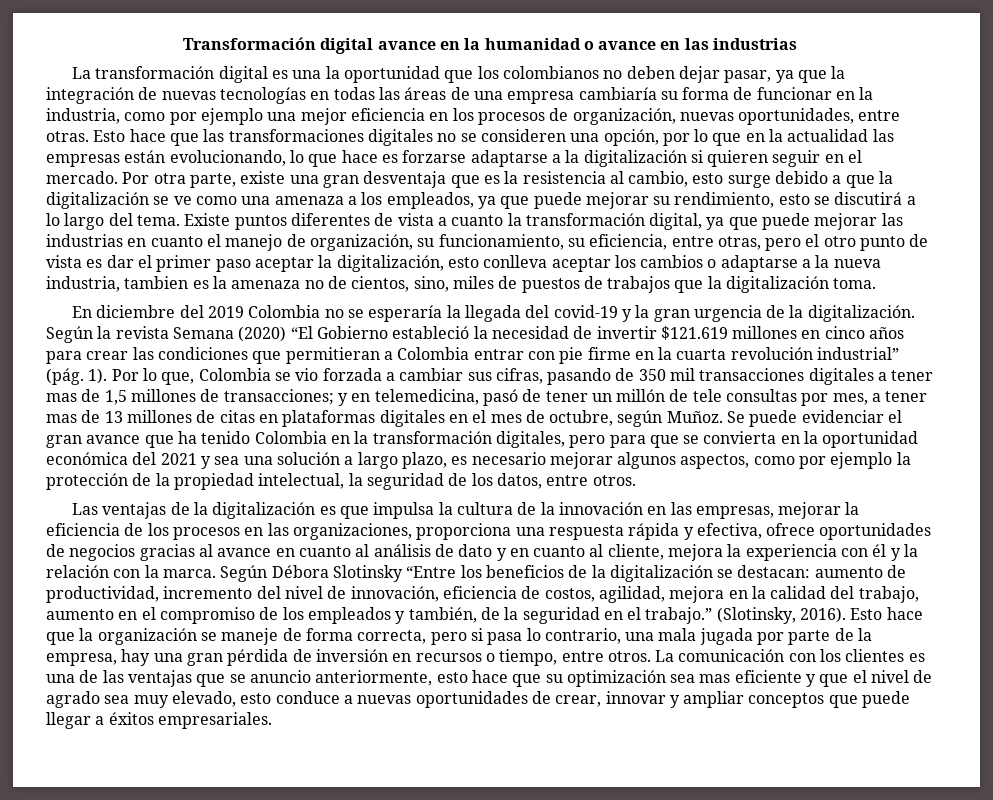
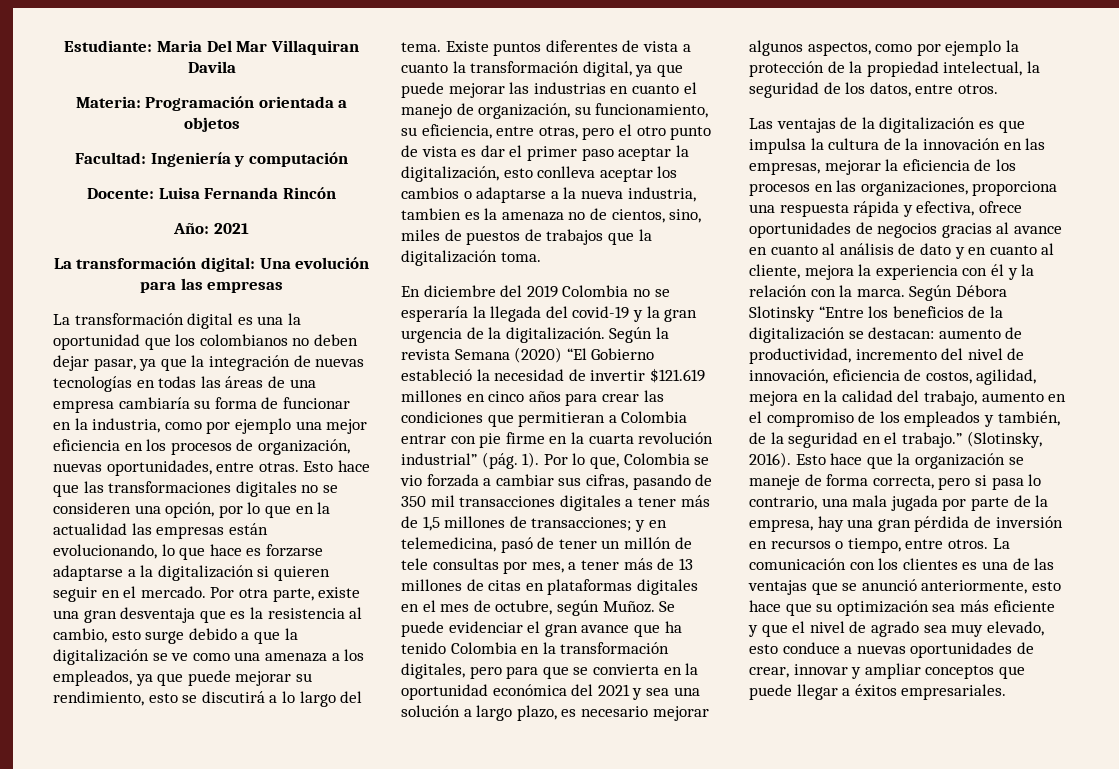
- Transformación digital avance en la humanidad o avance en las industrias
+ Estudiante: Maria Del Mar Villaquiran Davila
+ Materia: Programación orientada a objetos
+ Facultad: Ingeniería y computación
+ Docente: Luisa Fernanda Rincón
+ Año: 2021
+ La transformación digital: Una evolución para las empresas
- Por lo que, Colombia se vio forzada a cambiar sus cifras, pasando de 350 mil transacciones digitales a tener mas de 1,5 millones de transacciones; y en telemedicina, pasó de tener un millón de tele consultas por mes, a tener mas de 13 millones de citas en plataformas digitales en el mes de octubre, según Muñoz.
+ Por lo que, Colombia se vio forzada a cambiar sus cifras, pasando de 350 mil transacciones digitales a tener más de 1,5 millones de transacciones; y en telemedicina, pasó de tener un millón de tele consultas por mes, a tener más de 13 millones de citas en plataformas digitales en el mes de octubre, según Muñoz.
- La comunicación con los clientes es una de las ventajas que se anuncio anteriormente, esto hace que su optimización sea mas eficiente y que el nivel de agrado sea muy elevado, esto conduce a nuevas oportunidades de crear, innovar y ampliar conceptos que puede llegar a éxitos empresariales.
+ La comunicación con los clientes es una de las ventajas que se anunció anteriormente, esto hace que su optimización sea más eficiente y que el nivel de agrado sea muy elevado, esto conduce a nuevas oportunidades de crear, innovar y ampliar conceptos que puede llegar a éxitos empresariales.

